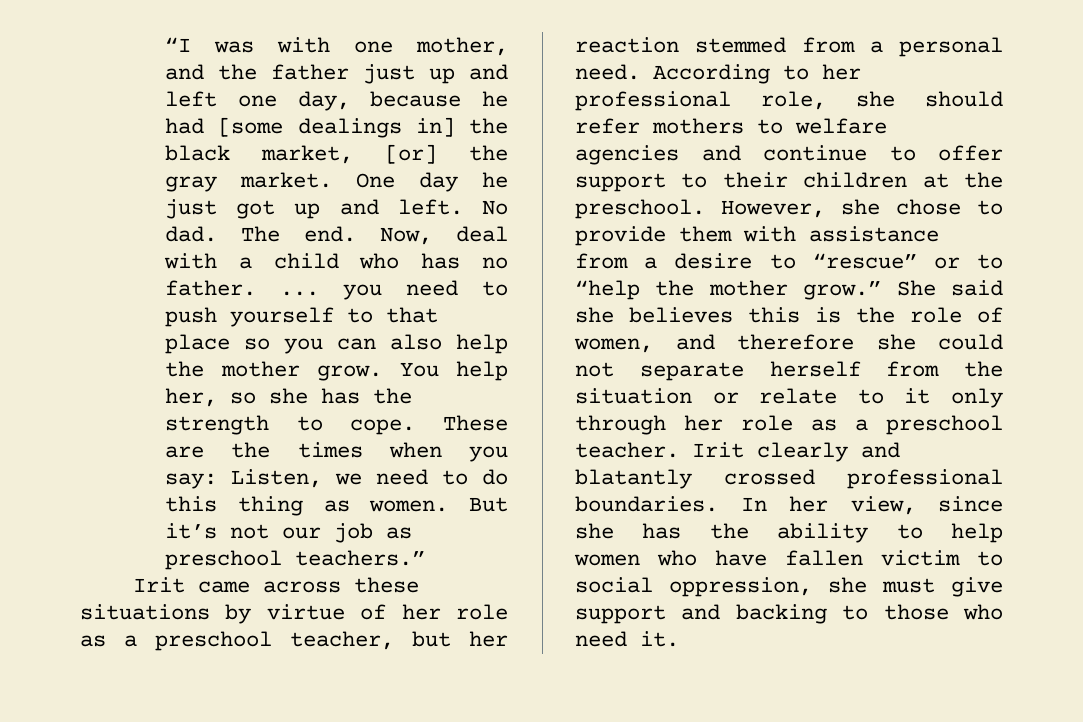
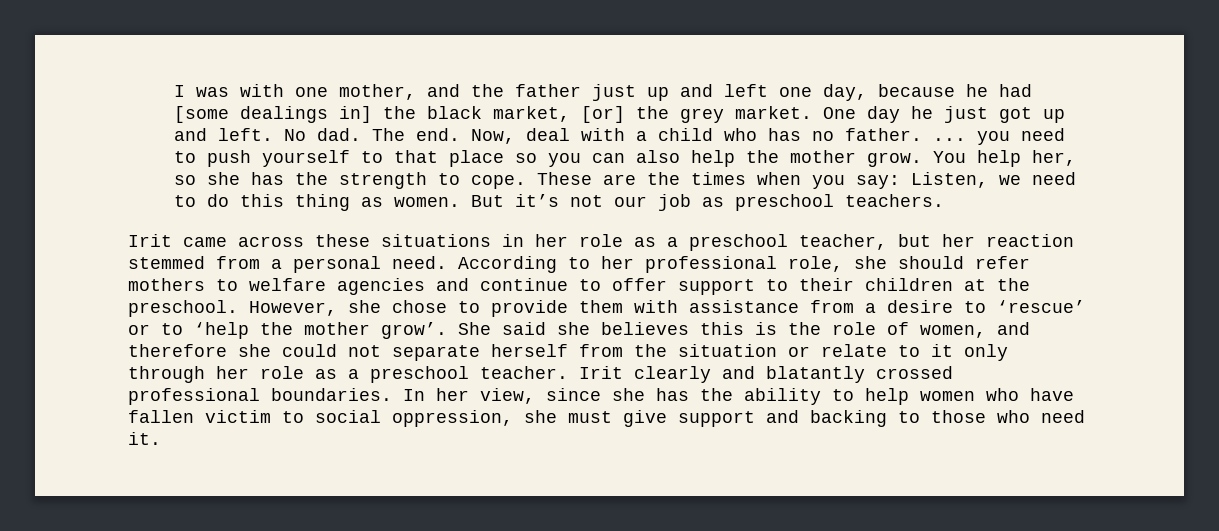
- “I was with one mother, and the father just up and left one day, because he had [some dealings in] the black market, [or] the gray market.
+ I was with one mother, and the father just up and left one day, because he had [some dealings in] the black market, [or] the grey market.
- But it’s not our job as preschool teachers.”
+ But it’s not our job as preschool teachers.
- Irit came across these situations by virtue of her role as a preschool teacher, but her reaction stemmed from a personal need.
+ Irit came across these situations in her role as a preschool teacher, but her reaction stemmed from a personal need.
- However, she chose to provide them with assistance from a desire to “rescue” or to “help the mother grow.”
+ However, she chose to provide them with assistance from a desire to ‘rescue’ or to ‘help the mother grow’.

